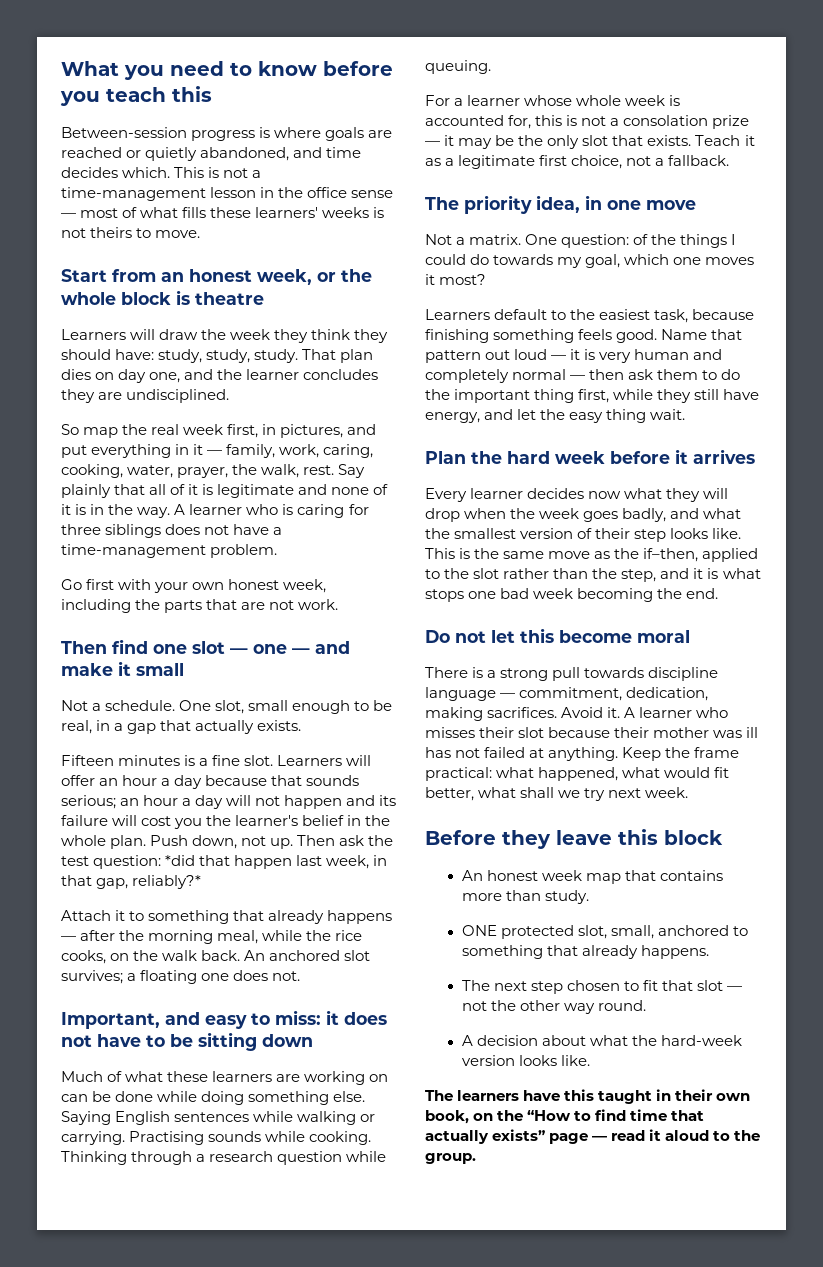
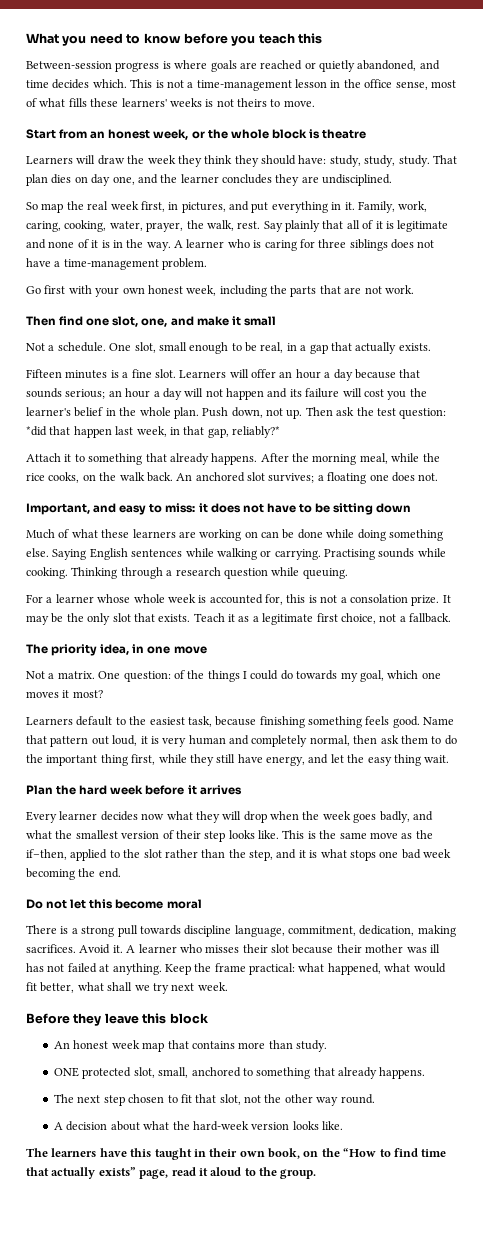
- This is not a time-management lesson in the office sense — most of what fills these learners' weeks is not theirs to move.
+ This is not a time-management lesson in the office sense, most of what fills these learners' weeks is not theirs to move.
- So map the real week first, in pictures, and put everything in it — family, work, caring, cooking, water, prayer, the walk, rest.
+ So map the real week first, in pictures, and put everything in it. Family, work, caring, cooking, water, prayer, the walk, rest.
- Then find one slot — one — and make it small
+ Then find one slot, one, and make it small
- Attach it to something that already happens — after the morning meal, while the rice cooks, on the walk back.
+ Attach it to something that already happens. After the morning meal, while the rice cooks, on the walk back.
- For a learner whose whole week is accounted for, this is not a consolation prize — it may be the only slot that exists.
+ For a learner whose whole week is accounted for, this is not a consolation prize. It may be the only slot that exists.
- Name that pattern out loud — it is very human and completely normal — then ask them to do the important thing first, while they still have energy, and let the easy thing wait.
+ Name that pattern out loud, it is very human and completely normal, then ask them to do the important thing first, while they still have energy, and let the easy thing wait.
- There is a strong pull towards discipline language — commitment, dedication, making sacrifices.
+ There is a strong pull towards discipline language, commitment, dedication, making sacrifices.
- The next step chosen to fit that slot — not the other way round.
+ The next step chosen to fit that slot, not the other way round.
- The learners have this taught in their own book, on the “How to find time that actually exists” page — read it aloud to the group.
+ The learners have this taught in their own book, on the “How to find time that actually exists” page, read it aloud to the group.

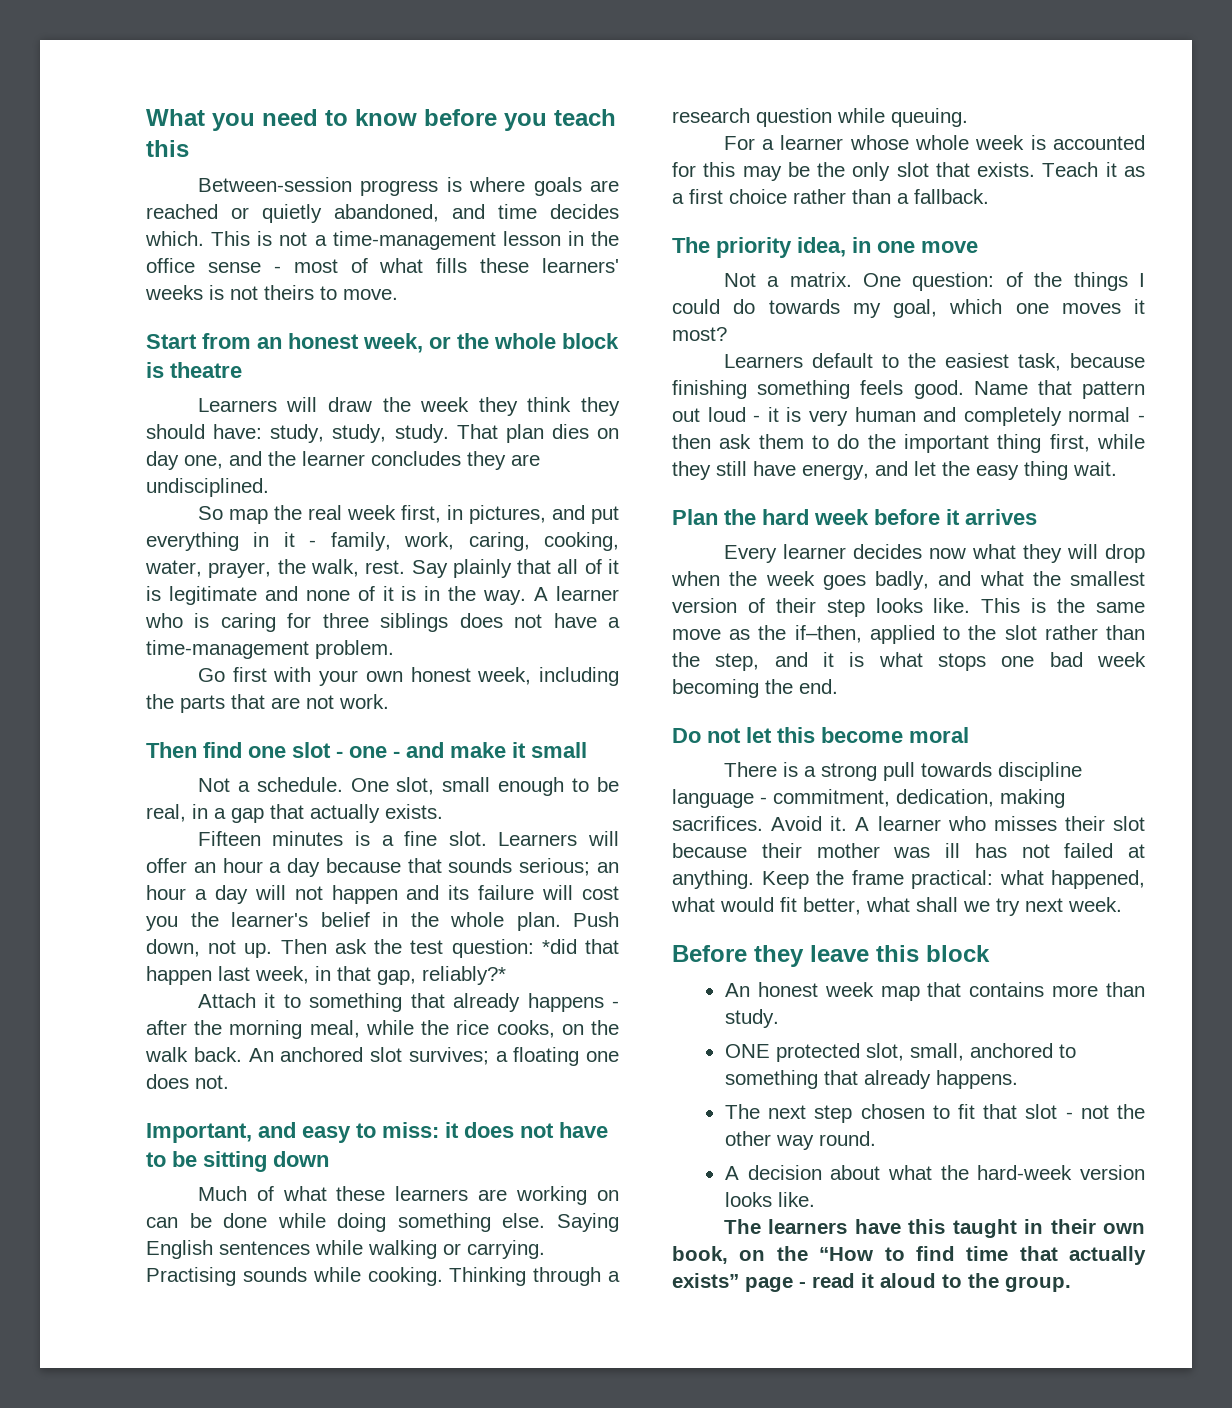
- This is not a time-management lesson in the office sense, most of what fills these learners' weeks is not theirs to move.
+ This is not a time-management lesson in the office sense - most of what fills these learners' weeks is not theirs to move.
- So map the real week first, in pictures, and put everything in it. Family, work, caring, cooking, water, prayer, the walk, rest.
+ So map the real week first, in pictures, and put everything in it - family, work, caring, cooking, water, prayer, the walk, rest.
- Then find one slot, one, and make it small
+ Then find one slot - one - and make it small
- Attach it to something that already happens. After the morning meal, while the rice cooks, on the walk back.
+ Attach it to something that already happens - after the morning meal, while the rice cooks, on the walk back.
- For a learner whose whole week is accounted for, this is not a consolation prize. It may be the only slot that exists.
+ For a learner whose whole week is accounted for this may be the only slot that exists.
- Teach it as a legitimate first choice, not a fallback.
+ Teach it as a first choice rather than a fallback.
- Name that pattern out loud, it is very human and completely normal, then ask them to do the important thing first, while they still have energy, and let the easy thing wait.
+ Name that pattern out loud - it is very human and completely normal - then ask them to do the important thing first, while they still have energy, and let the easy thing wait.
- There is a strong pull towards discipline language, commitment, dedication, making sacrifices.
+ There is a strong pull towards discipline language - commitment, dedication, making sacrifices.
- The next step chosen to fit that slot, not the other way round.
+ The next step chosen to fit that slot - not the other way round.
- The learners have this taught in their own book, on the “How to find time that actually exists” page, read it aloud to the group.
+ The learners have this taught in their own book, on the “How to find time that actually exists” page - read it aloud to the group.

